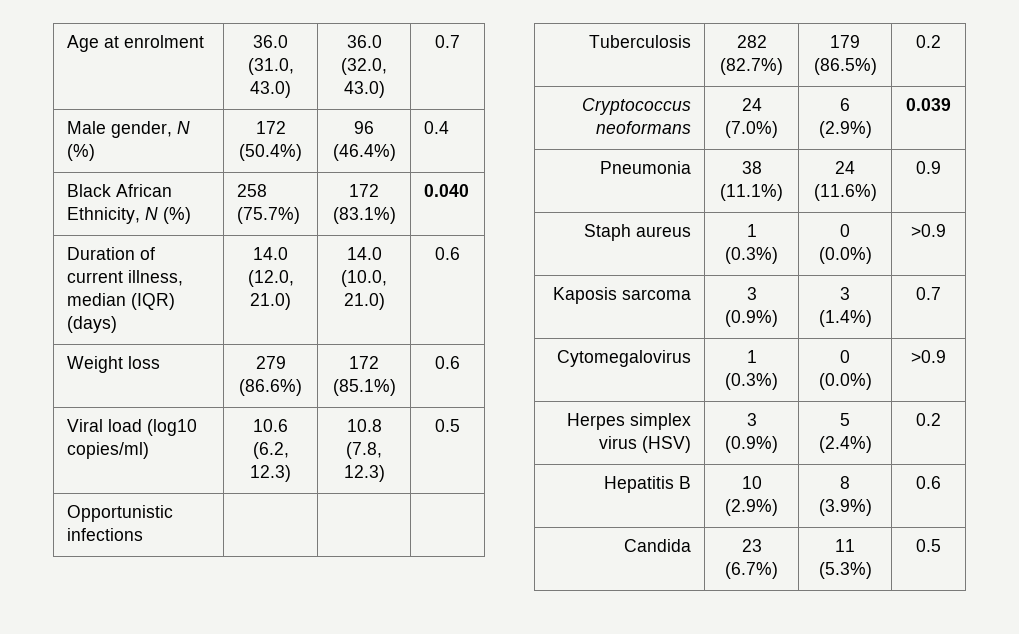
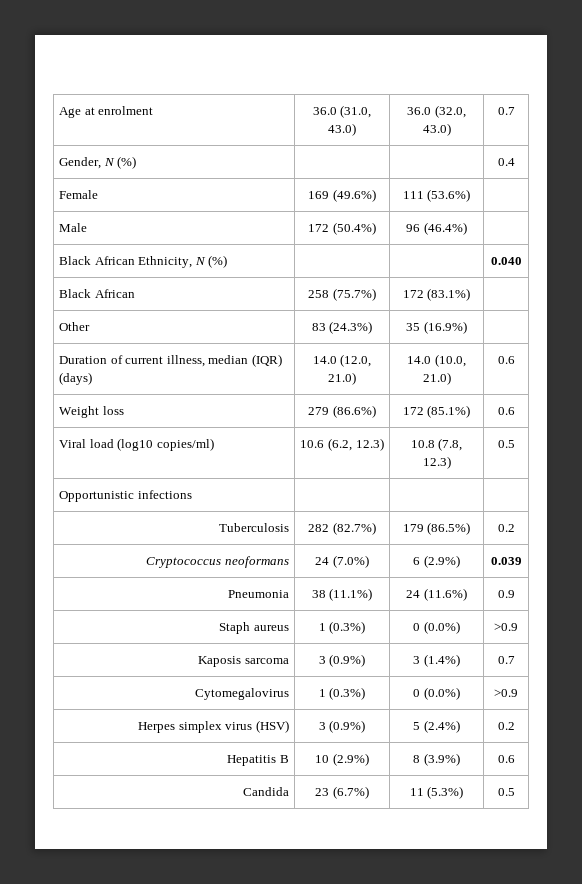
- Male gender, N (%) | 172 (50.4%) | 96 (46.4%) | 0.4
+ Gender, N (%) | | | 0.4
+ Female | 169 (49.6%) | 111 (53.6%) |
+ Male | 172 (50.4%) | 96 (46.4%) |
- Black African Ethnicity, N (%) | 258 (75.7%) | 172 (83.1%) | 0.040
+ Black African Ethnicity, N (%) | | | 0.040
+ Black African | 258 (75.7%) | 172 (83.1%) |
+ Other | 83 (24.3%) | 35 (16.9%) |

